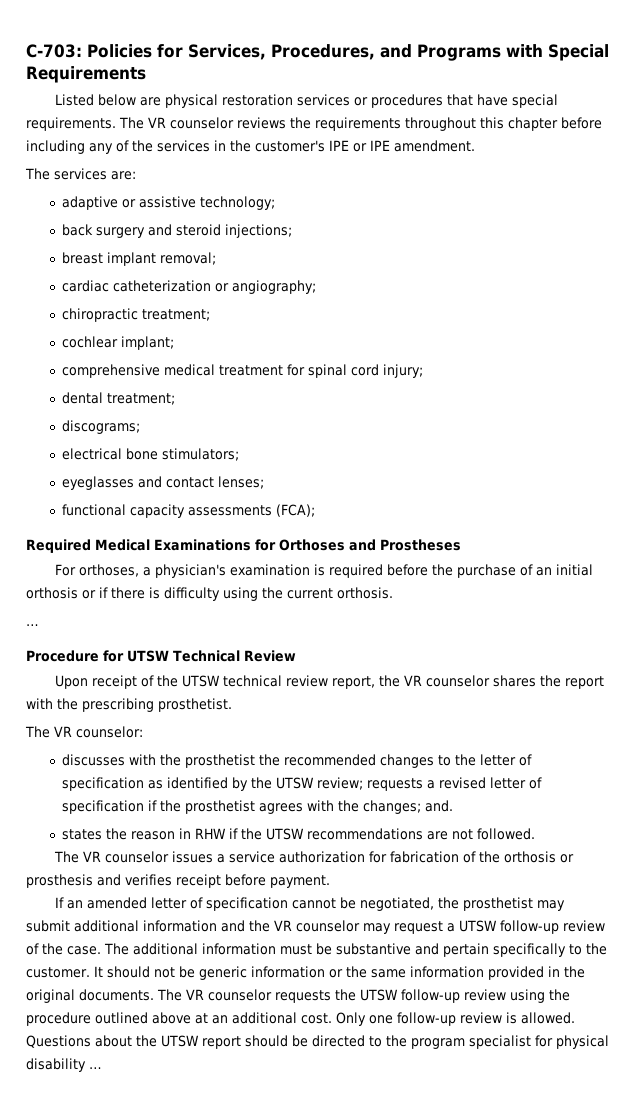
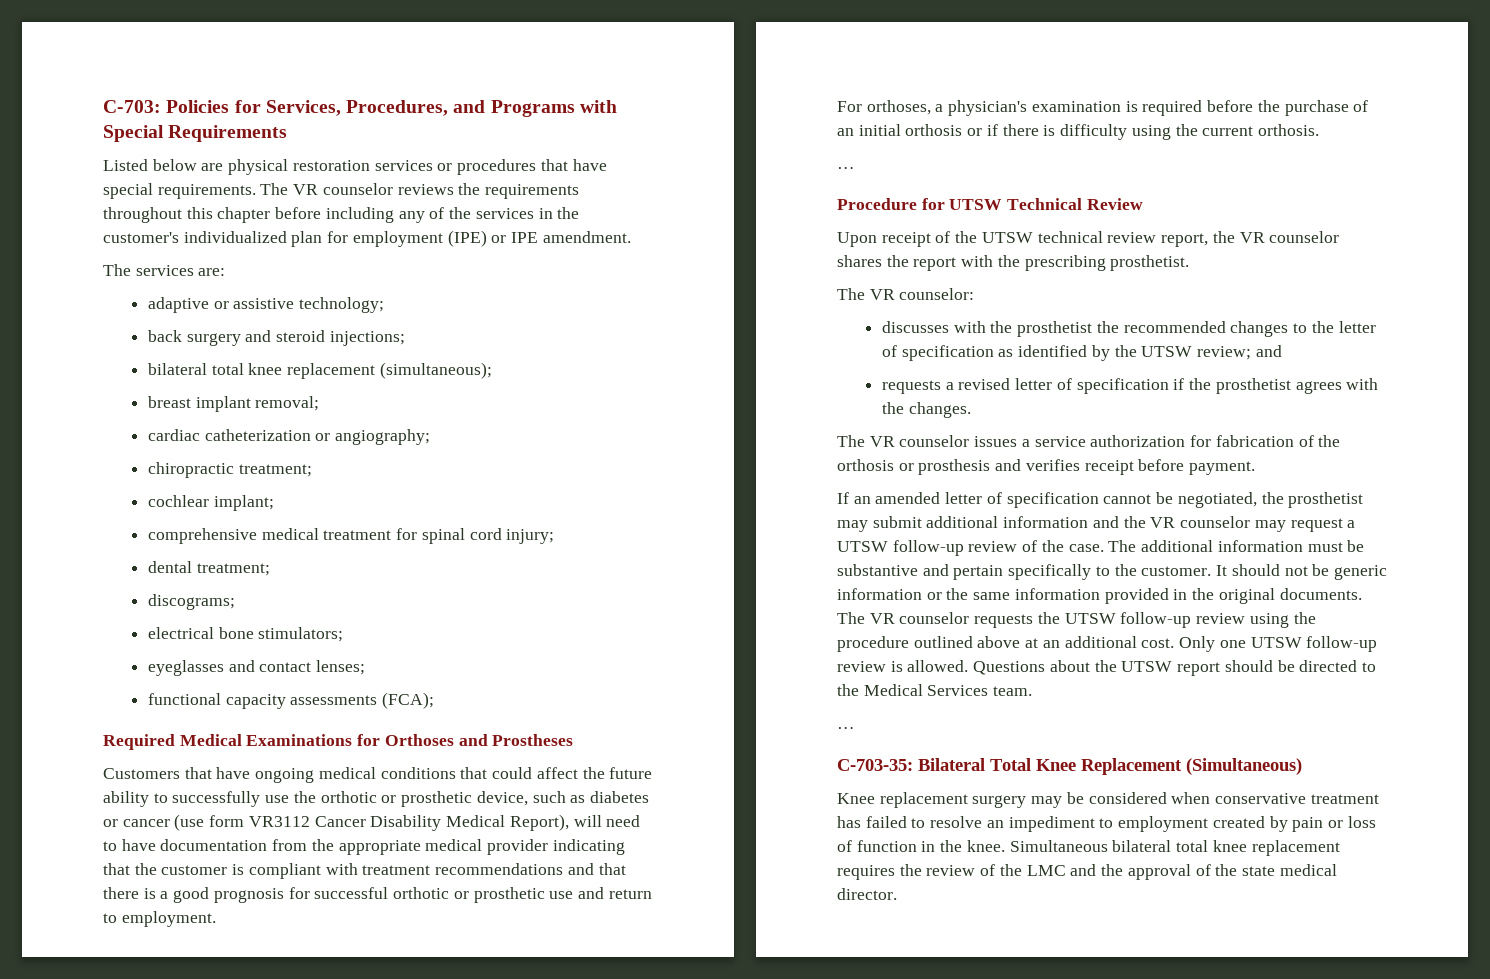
- The VR counselor reviews the requirements throughout this chapter before including any of the services in the customer's IPE or IPE amendment.
+ The VR counselor reviews the requirements throughout this chapter before including any of the services in the customer's individualized plan for employment (IPE) or IPE amendment.
+ bilateral total knee replacement (simultaneous);
+ Customers that have ongoing medical conditions that could affect the future ability to successfully use the orthotic or prosthetic device, such as diabetes or cancer (use form VR3112 Cancer Disability Medical Report), will need to have documentation from the appropriate medical provider indicating that the customer is compliant with treatment recommendations and that there is a good prognosis for successful orthotic or prosthetic use and return to employment.
- discusses with the prosthetist the recommended changes to the letter of specification as identified by the UTSW review; requests a revised letter of specification if the prosthetist agrees with the changes; and.
- states the reason in RHW if the UTSW recommendations are not followed.
+ discusses with the prosthetist the recommended changes to the letter of specification as identified by the UTSW review; and
+ requests a revised letter of specification if the prosthetist agrees with the changes.
- Only one follow-up review is allowed.
+ Only one UTSW follow-up review is allowed.
- Questions about the UTSW report should be directed to the program specialist for physical disability …
+ Questions about the UTSW report should be directed to the Medical Services team.
+ …
+ C-703-35: Bilateral Total Knee Replacement (Simultaneous)
+ Knee replacement surgery may be considered when conservative treatment has failed to resolve an impediment to employment created by pain or loss of function in the knee. Simultaneous bilateral total knee replacement requires the review of the LMC and the approval of the state medical director.

